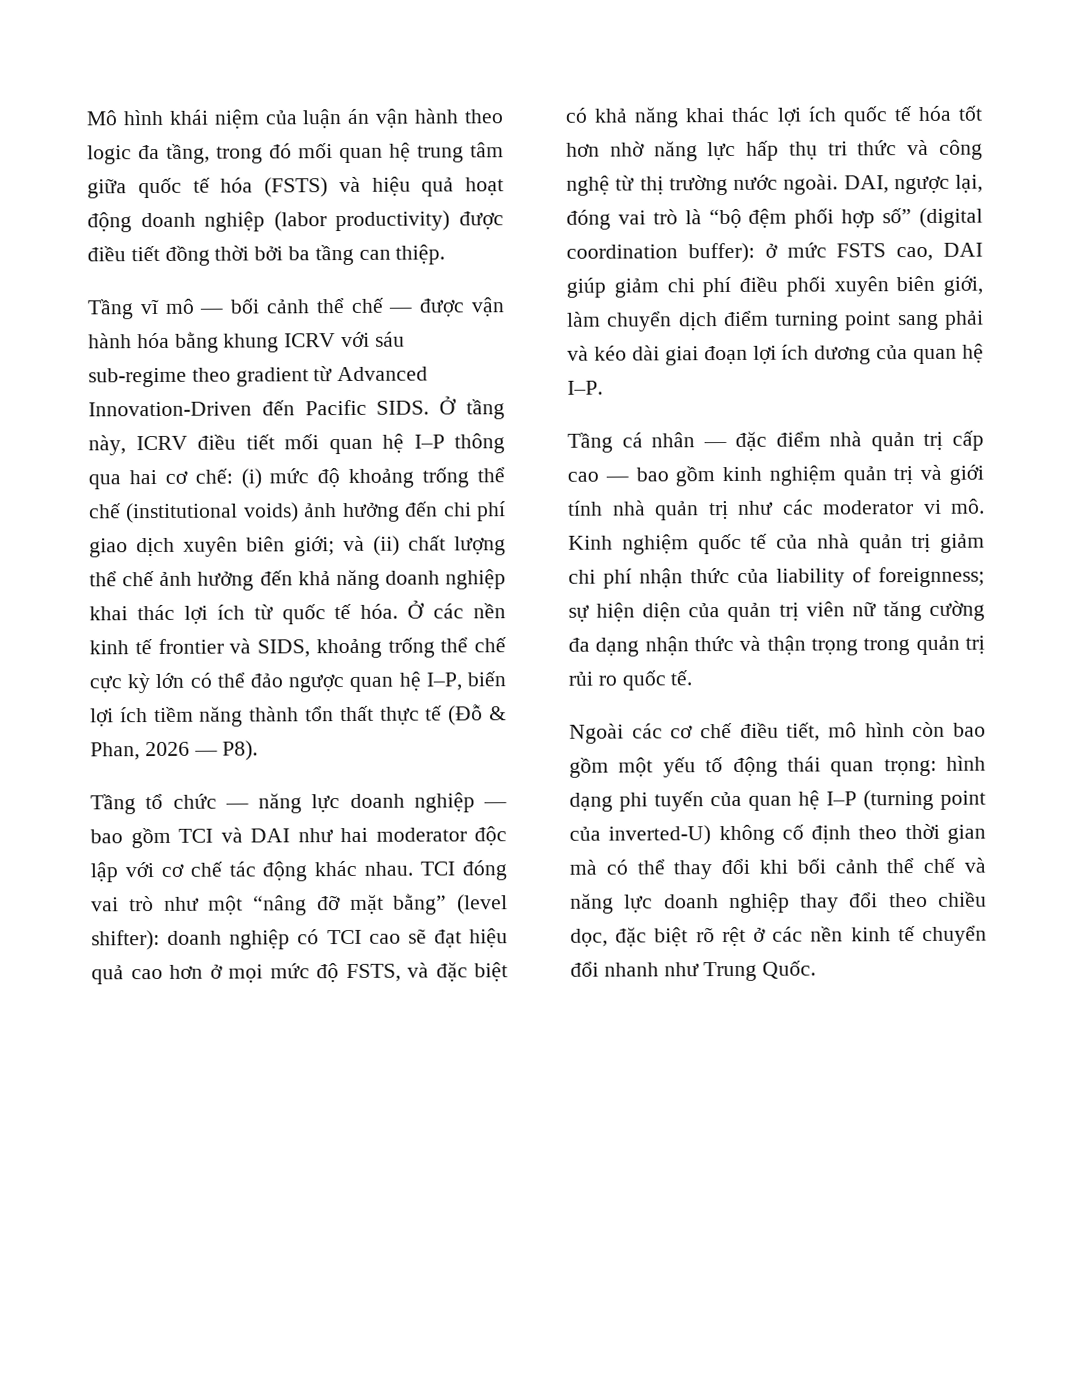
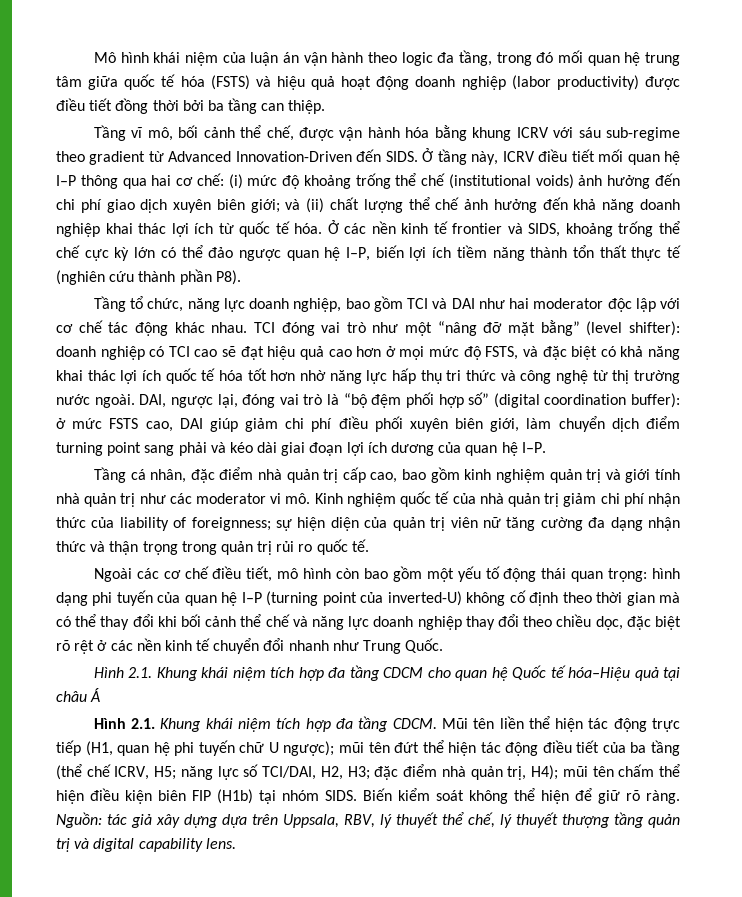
- Tầng vĩ mô — bối cảnh thể chế — được vận hành hóa bằng khung ICRV với sáu sub-regime theo gradient từ Advanced Innovation-Driven đến Pacific SIDS.
+ Tầng vĩ mô, bối cảnh thể chế, được vận hành hóa bằng khung ICRV với sáu sub-regime theo gradient từ Advanced Innovation-Driven đến SIDS.
- Ở các nền kinh tế frontier và SIDS, khoảng trống thể chế cực kỳ lớn có thể đảo ngược quan hệ I–P, biến lợi ích tiềm năng thành tổn thất thực tế (Đỗ & Phan, 2026 — P8).
+ Ở các nền kinh tế frontier và SIDS, khoảng trống thể chế cực kỳ lớn có thể đảo ngược quan hệ I–P, biến lợi ích tiềm năng thành tổn thất thực tế (nghiên cứu thành phần P8).
- Tầng tổ chức — năng lực doanh nghiệp — bao gồm TCI và DAI như hai moderator độc lập với cơ chế tác động khác nhau.
+ Tầng tổ chức, năng lực doanh nghiệp, bao gồm TCI và DAI như hai moderator độc lập với cơ chế tác động khác nhau.
- Tầng cá nhân — đặc điểm nhà quản trị cấp cao — bao gồm kinh nghiệm quản trị và giới tính nhà quản trị như các moderator vi mô.
+ Tầng cá nhân, đặc điểm nhà quản trị cấp cao, bao gồm kinh nghiệm quản trị và giới tính nhà quản trị như các moderator vi mô.
+ Hình 2.1. Khung khái niệm tích hợp đa tầng CDCM cho quan hệ Quốc tế hóa–Hiệu quả tại châu Á
+ Hình 2.1. Khung khái niệm tích hợp đa tầng CDCM. Mũi tên liền thể hiện tác động trực tiếp (H1, quan hệ phi tuyến chữ U ngược); mũi tên đứt thể hiện tác động điều tiết của ba tầng (thể chế ICRV, H5; năng lực số TCI/DAI, H2, H3; đặc điểm nhà quản trị, H4); mũi tên chấm thể hiện điều kiện biên FIP (H1b) tại nhóm SIDS. Biến kiểm soát không thể hiện để giữ rõ ràng. Nguồn: tác giả xây dựng dựa trên Uppsala, RBV, lý thuyết thể chế, lý thuyết thượng tầng quản trị và digital capability lens.

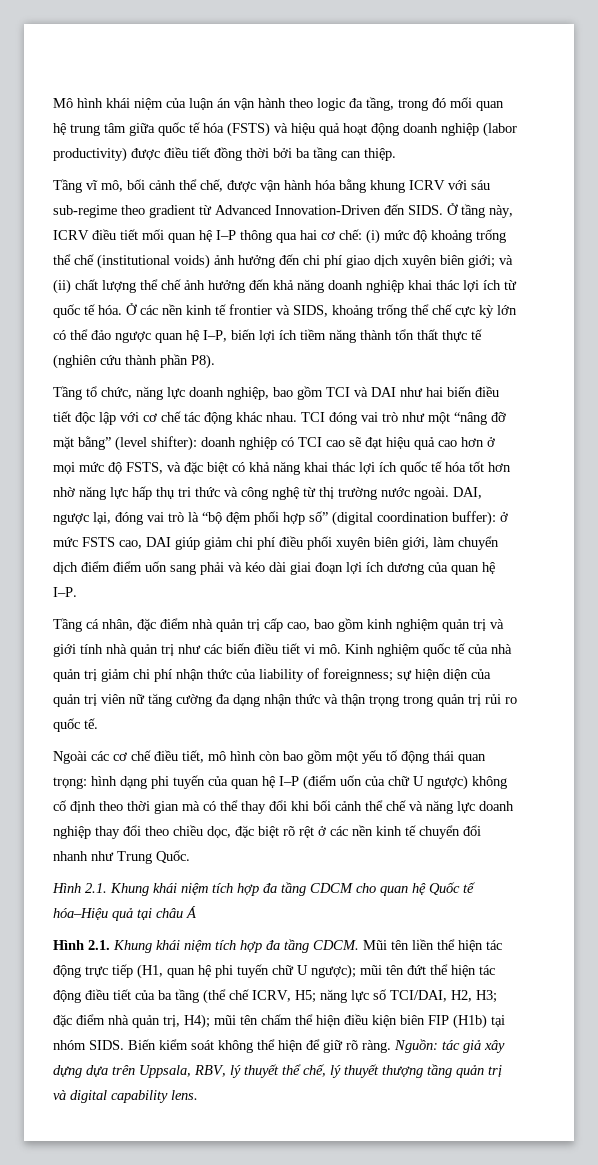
- Tầng tổ chức, năng lực doanh nghiệp, bao gồm TCI và DAI như hai moderator độc lập với cơ chế tác động khác nhau.
+ Tầng tổ chức, năng lực doanh nghiệp, bao gồm TCI và DAI như hai biến điều tiết độc lập với cơ chế tác động khác nhau.
- DAI, ngược lại, đóng vai trò là “bộ đệm phối hợp số” (digital coordination buffer): ở mức FSTS cao, DAI giúp giảm chi phí điều phối xuyên biên giới, làm chuyển dịch điểm turning point sang phải và kéo dài giai đoạn lợi ích dương của quan hệ I–P.
+ DAI, ngược lại, đóng vai trò là “bộ đệm phối hợp số” (digital coordination buffer): ở mức FSTS cao, DAI giúp giảm chi phí điều phối xuyên biên giới, làm chuyển dịch điểm điểm uốn sang phải và kéo dài giai đoạn lợi ích dương của quan hệ I–P.
- Tầng cá nhân, đặc điểm nhà quản trị cấp cao, bao gồm kinh nghiệm quản trị và giới tính nhà quản trị như các moderator vi mô.
+ Tầng cá nhân, đặc điểm nhà quản trị cấp cao, bao gồm kinh nghiệm quản trị và giới tính nhà quản trị như các biến điều tiết vi mô.
- hình dạng phi tuyến của quan hệ I–P (turning point của inverted-U) không cố định theo thời gian mà có thể thay đổi khi bối cảnh thể chế và năng lực doanh nghiệp thay đổi theo chiều dọc, đặc biệt rõ rệt ở các nền kinh tế chuyển đổi nhanh như Trung Quốc.
+ hình dạng phi tuyến của quan hệ I–P (điểm uốn của chữ U ngược) không cố định theo thời gian mà có thể thay đổi khi bối cảnh thể chế và năng lực doanh nghiệp thay đổi theo chiều dọc, đặc biệt rõ rệt ở các nền kinh tế chuyển đổi nhanh như Trung Quốc.

